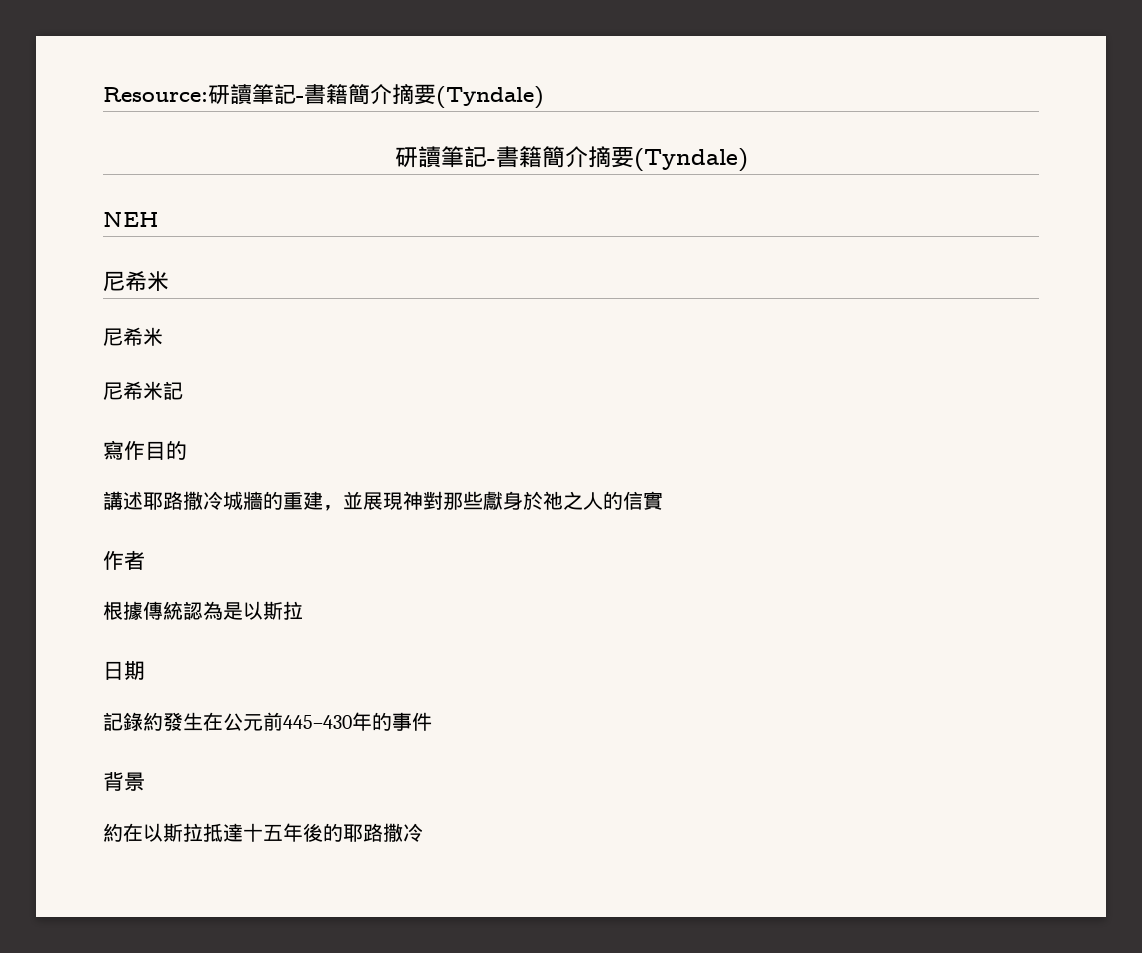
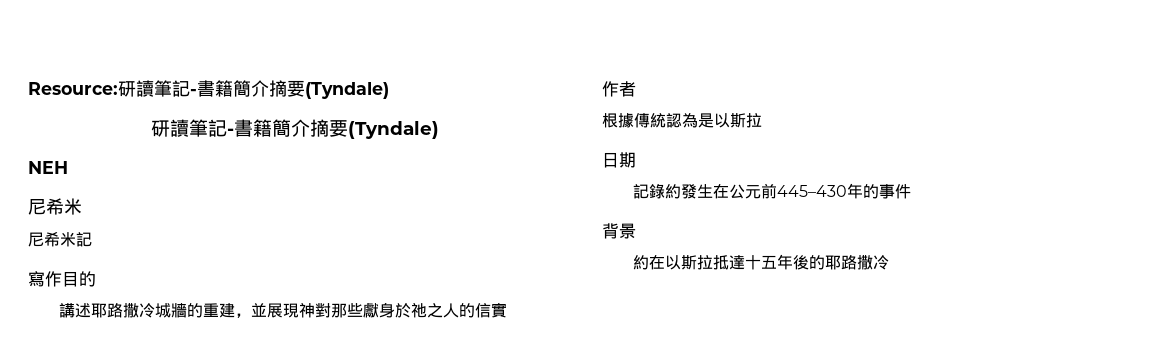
  NEH
- 尼希米

